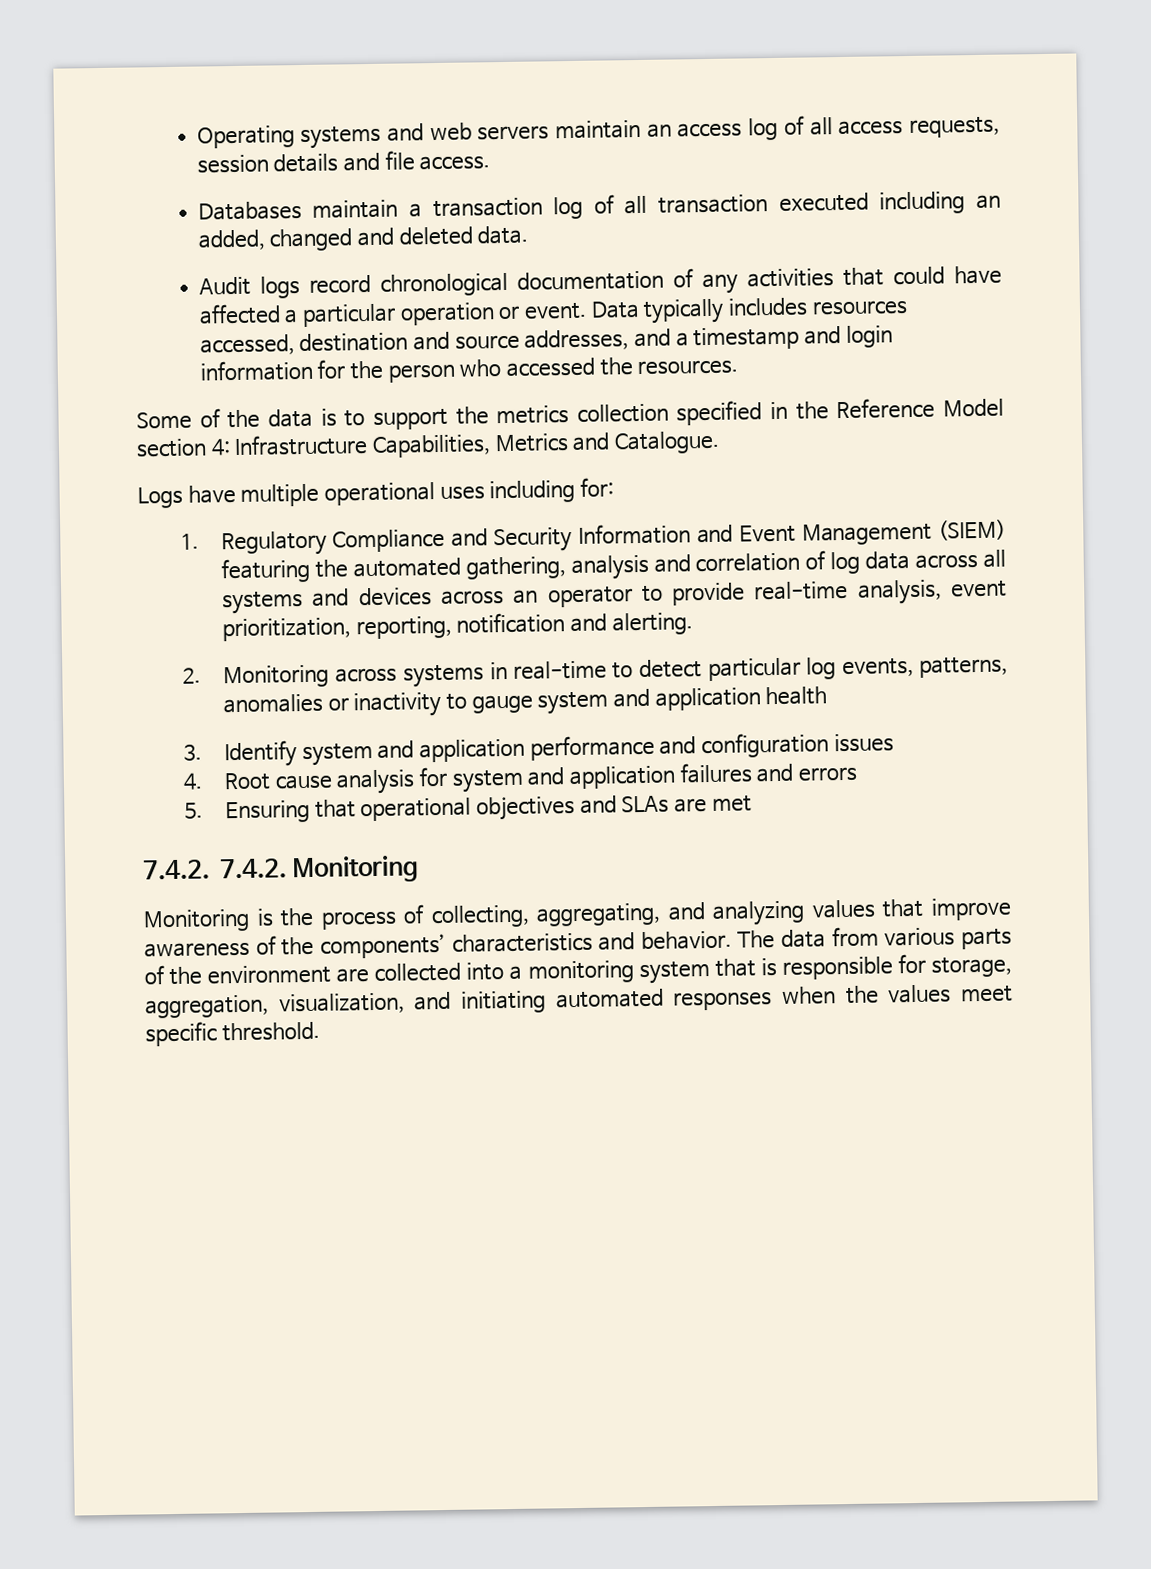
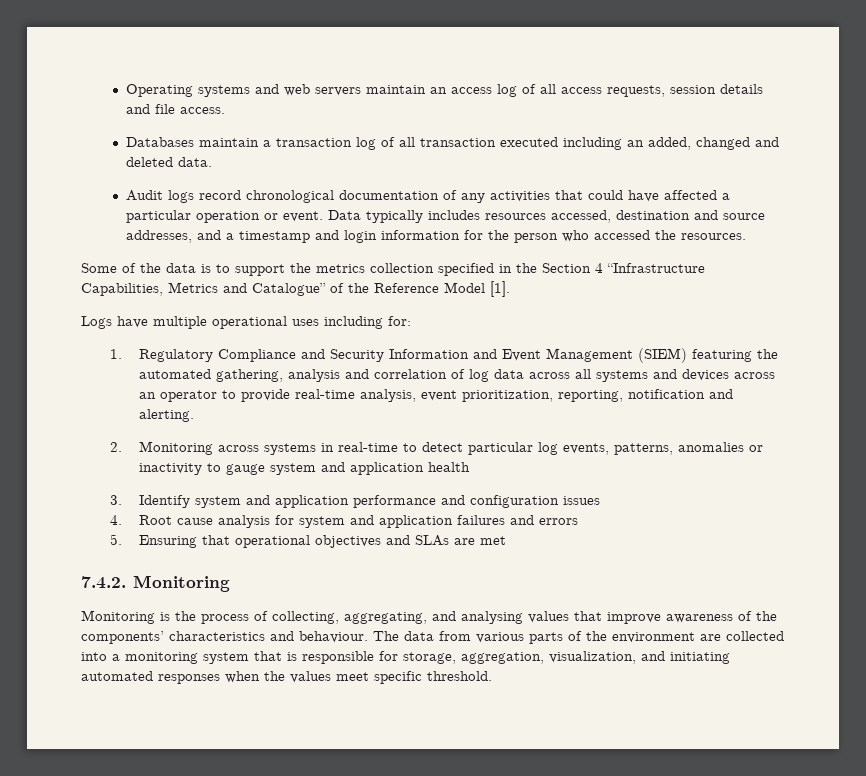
- Some of the data is to support the metrics collection specified in the Reference Model section 4: Infrastructure Capabilities, Metrics and Catalogue.
+ Some of the data is to support the metrics collection specified in the Section 4 “Infrastructure Capabilities, Metrics and Catalogue” of the Reference Model [1].
- 7.4.2. 7.4.2. Monitoring
+ 7.4.2. Monitoring
- Monitoring is the process of collecting, aggregating, and analyzing values that improve awareness of the components’ characteristics and behavior.
+ Monitoring is the process of collecting, aggregating, and analysing values that improve awareness of the components’ characteristics and behaviour.

